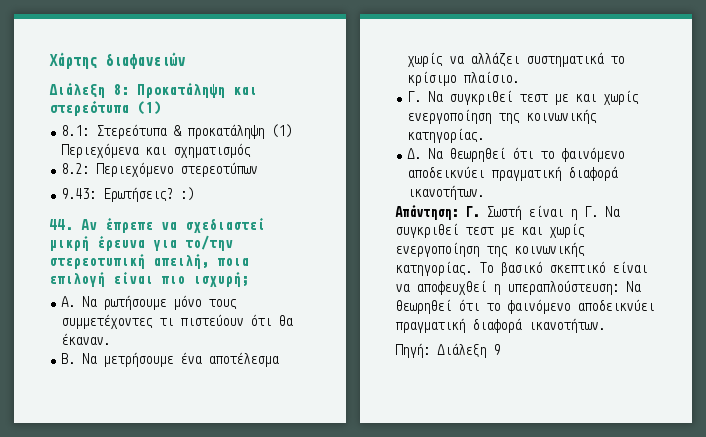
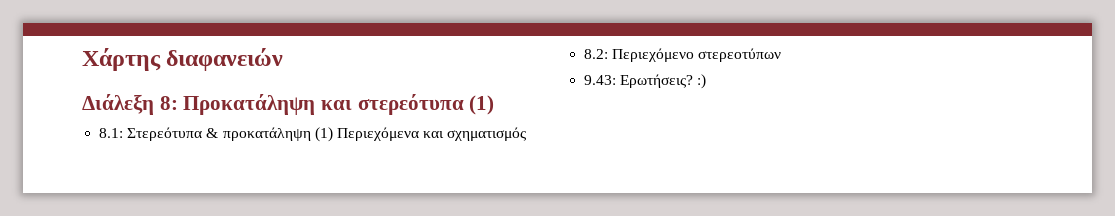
- 44. Αν έπρεπε να σχεδιαστεί μικρή έρευνα για το/την στερεοτυπική απειλή, ποια επιλογή είναι πιο ισχυρή;
- Α. Να ρωτήσουμε μόνο τους συμμετέχοντες τι πιστεύουν ότι θα έκαναν.
- Β. Να μετρήσουμε ένα αποτέλεσμα χωρίς να αλλάζει συστηματικά το κρίσιμο πλαίσιο.
- Γ. Να συγκριθεί τεστ με και χωρίς ενεργοποίηση της κοινωνικής κατηγορίας.
- Δ. Να θεωρηθεί ότι το φαινόμενο αποδεικνύει πραγματική διαφορά ικανοτήτων.
- Απάντηση: Γ. Σωστή είναι η Γ. Να συγκριθεί τεστ με και χωρίς ενεργοποίηση της κοινωνικής κατηγορίας. Το βασικό σκεπτικό είναι να αποφευχθεί η υπεραπλούστευση: Να θεωρηθεί ότι το φαινόμενο αποδεικνύει πραγματική διαφορά ικανοτήτων.
- Πηγή: Διάλεξη 9

